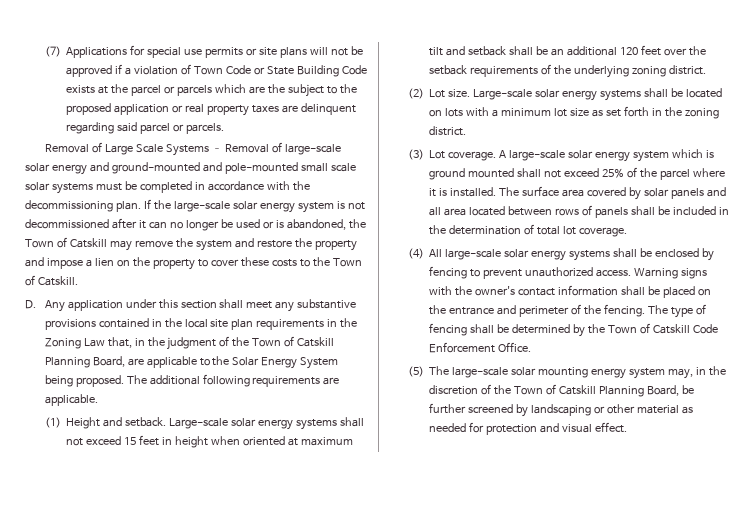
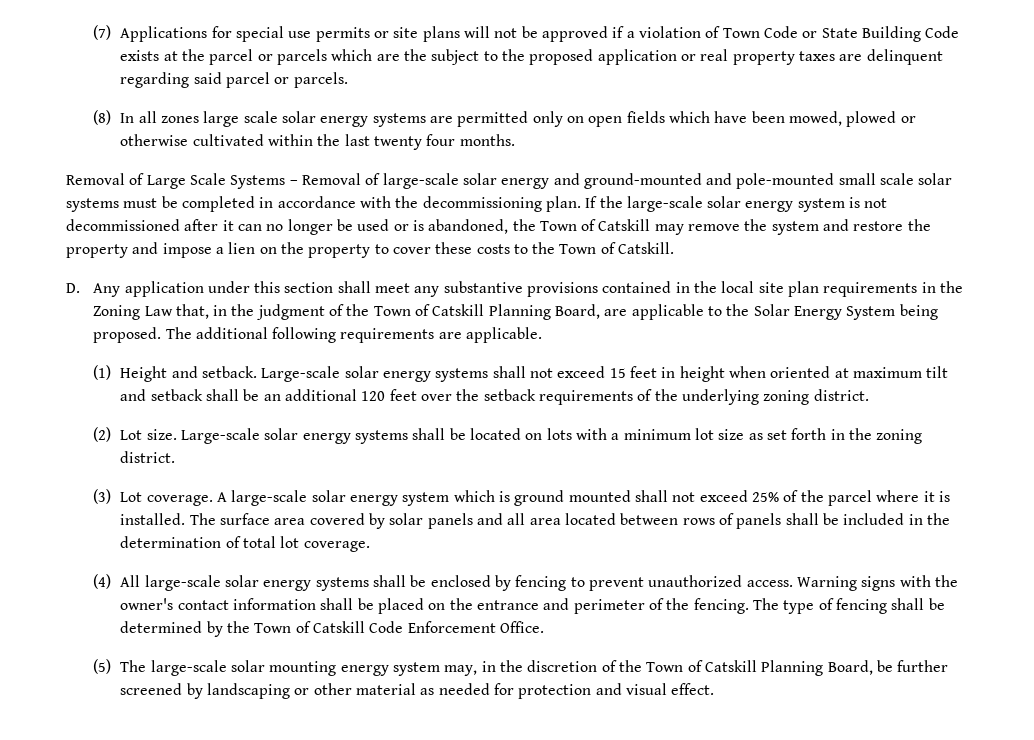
+ (8) In all zones large scale solar energy systems are permitted only on open fields which have been mowed, plowed or otherwise cultivated within the last twenty four months.

